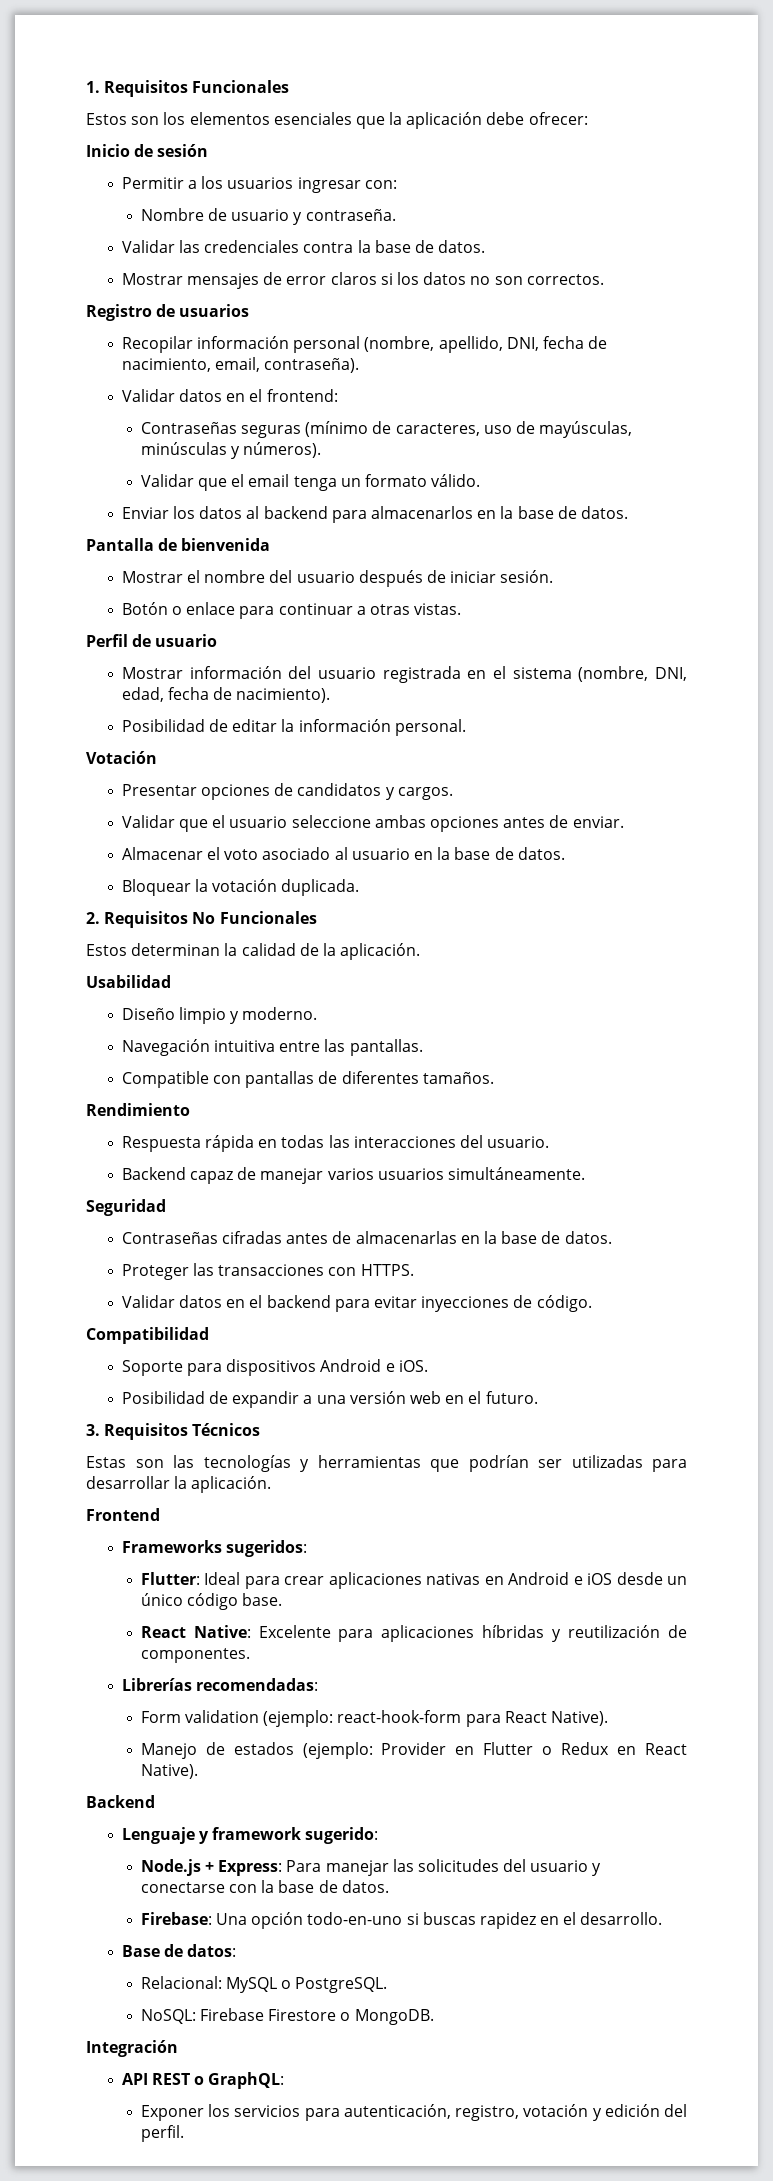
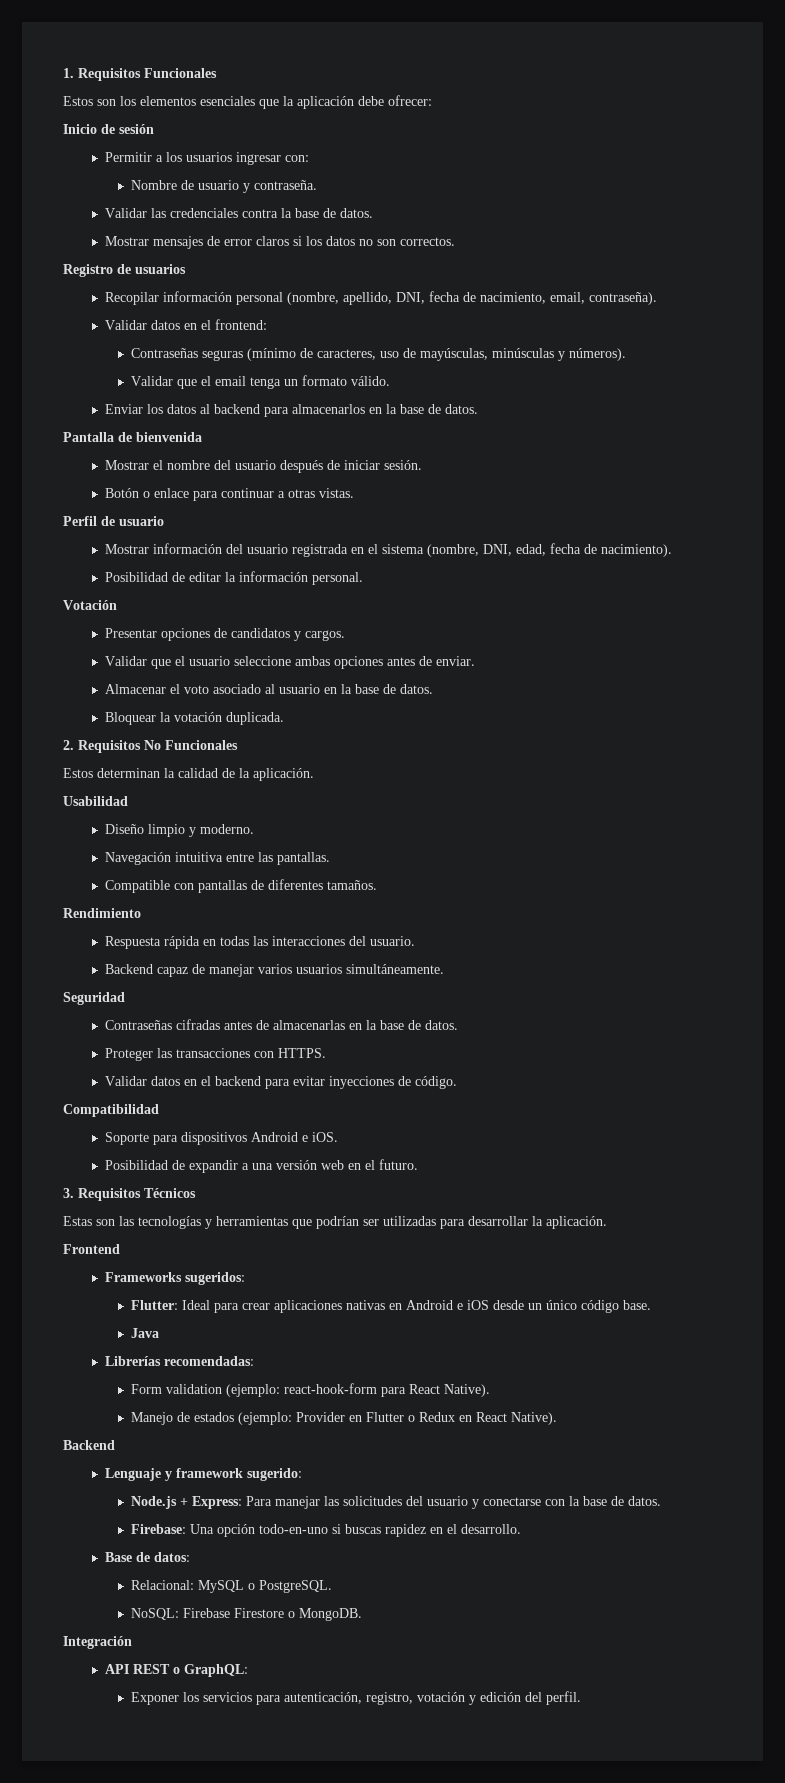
- React Native: Excelente para aplicaciones híbridas y reutilización de componentes.
+ Java

